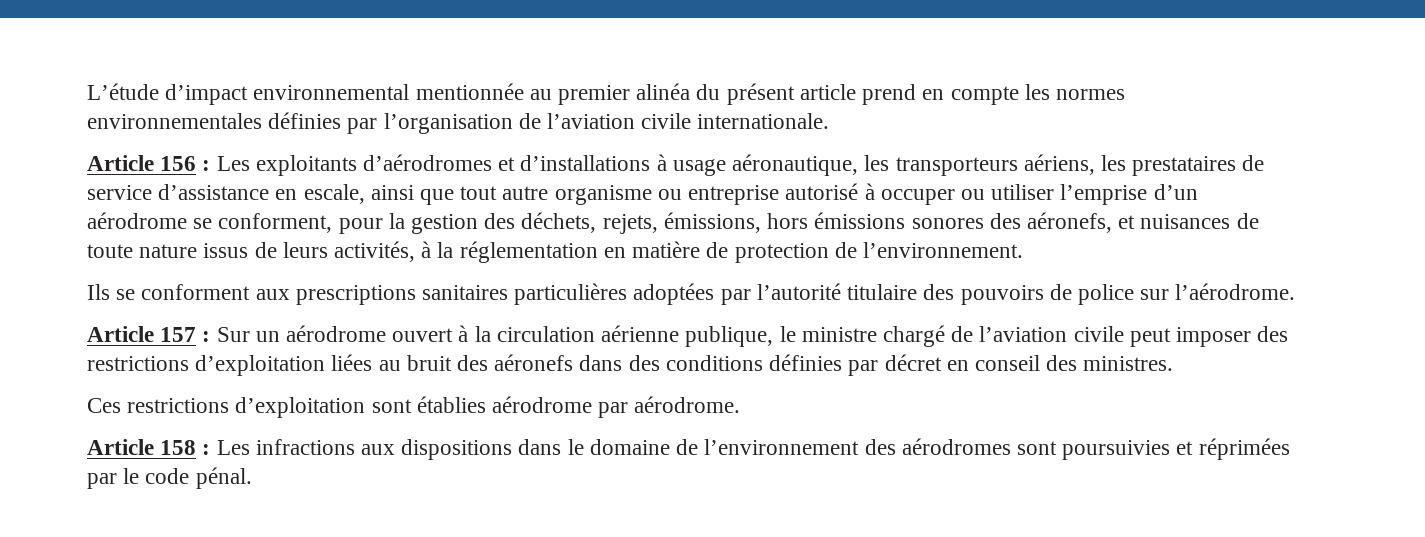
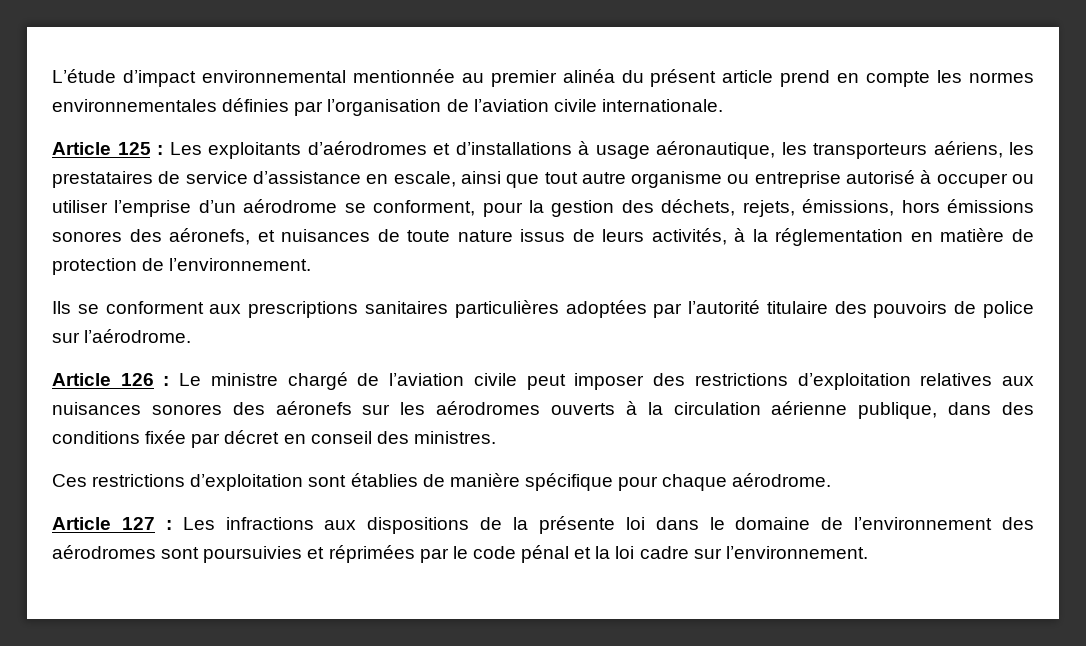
- Article 156 :
+ Article 125 :
- Article 157 : Sur un aérodrome ouvert à la circulation aérienne publique, le ministre chargé de l’aviation civile peut imposer des restrictions d’exploitation liées au bruit des aéronefs dans des conditions définies par décret en conseil des ministres.
+ Article 126 : Le ministre chargé de l’aviation civile peut imposer des restrictions d’exploitation relatives aux nuisances sonores des aéronefs sur les aérodromes ouverts à la circulation aérienne publique, dans des conditions fixée par décret en conseil des ministres.
- Ces restrictions d’exploitation sont établies aérodrome par aérodrome.
+ Ces restrictions d’exploitation sont établies de manière spécifique pour chaque aérodrome.
- Article 158 : Les infractions aux dispositions dans le domaine de l’environnement des aérodromes sont poursuivies et réprimées par le code pénal.
+ Article 127 : Les infractions aux dispositions de la présente loi dans le domaine de l’environnement des aérodromes sont poursuivies et réprimées par le code pénal et la loi cadre sur l’environnement.

